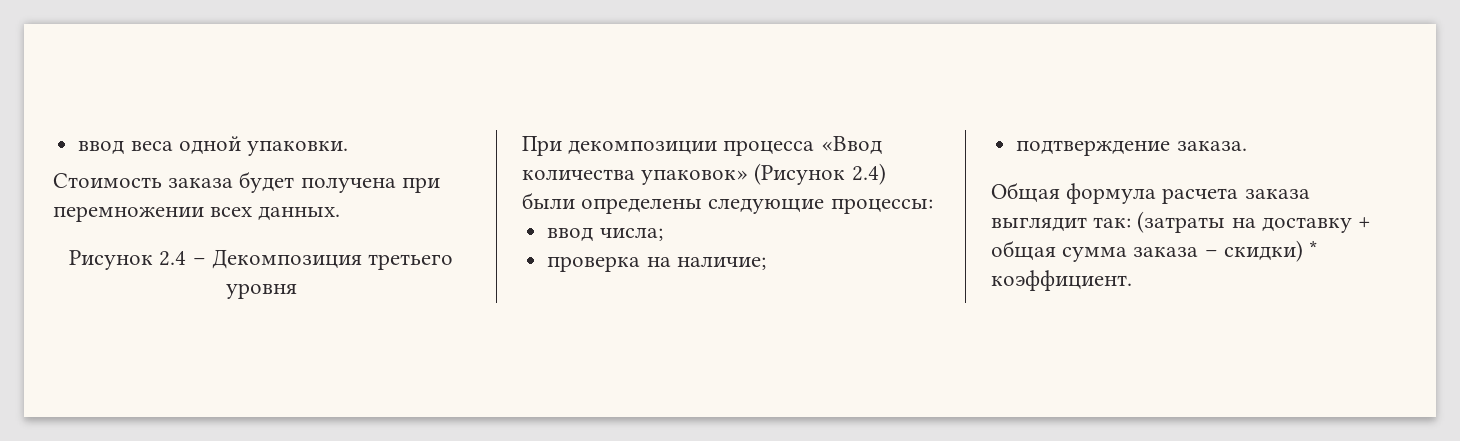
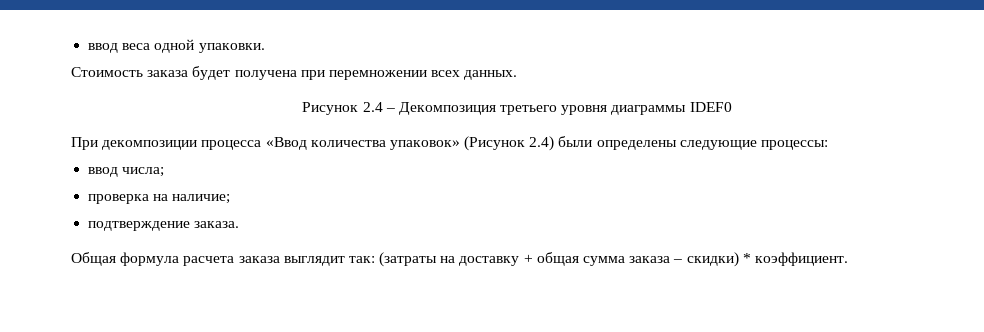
- Рисунок 2.4 – Декомпозиция третьего уровня
+ Рисунок 2.4 – Декомпозиция третьего уровня диаграммы IDEF0

